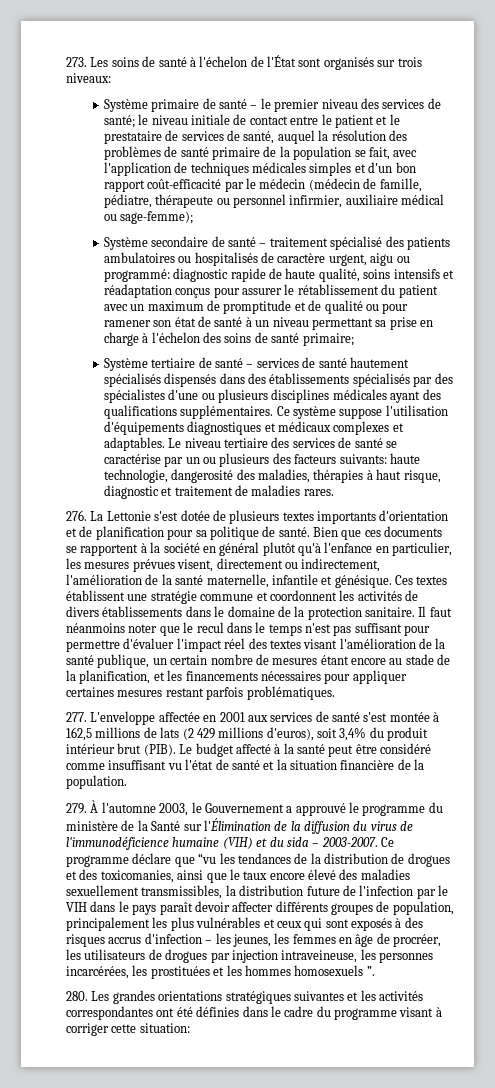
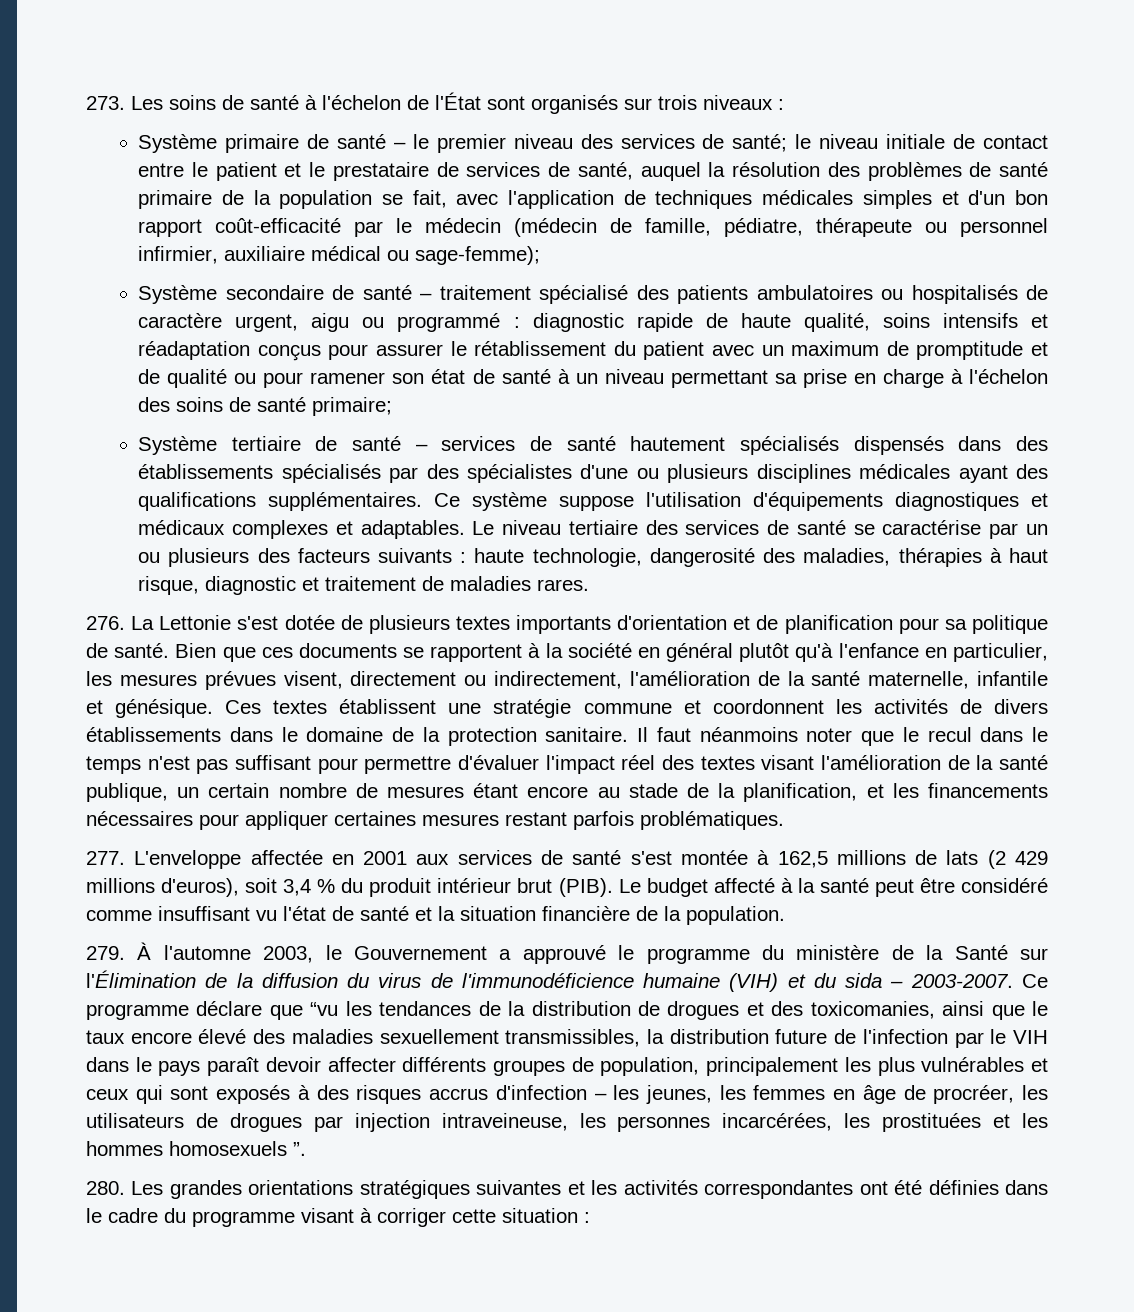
- 273. Les soins de santé à l'échelon de l'État sont organisés sur trois niveaux:
+ 273. Les soins de santé à l'échelon de l'État sont organisés sur trois niveaux :
- Système secondaire de santé – traitement spécialisé des patients ambulatoires ou hospitalisés de caractère urgent, aigu ou programmé:
+ Système secondaire de santé – traitement spécialisé des patients ambulatoires ou hospitalisés de caractère urgent, aigu ou programmé :
- Le niveau tertiaire des services de santé se caractérise par un ou plusieurs des facteurs suivants: haute technologie, dangerosité des maladies, thérapies à haut risque, diagnostic et traitement de maladies rares.
+ Le niveau tertiaire des services de santé se caractérise par un ou plusieurs des facteurs suivants : haute technologie, dangerosité des maladies, thérapies à haut risque, diagnostic et traitement de maladies rares.
- 277. L'enveloppe affectée en 2001 aux services de santé s'est montée à 162,5 millions de lats (2 429 millions d'euros), soit 3,4% du produit intérieur brut (PIB).
+ 277. L'enveloppe affectée en 2001 aux services de santé s'est montée à 162,5 millions de lats (2 429 millions d'euros), soit 3,4 % du produit intérieur brut (PIB).
- 280. Les grandes orientations stratégiques suivantes et les activités correspondantes ont été définies dans le cadre du programme visant à corriger cette situation:
+ 280. Les grandes orientations stratégiques suivantes et les activités correspondantes ont été définies dans le cadre du programme visant à corriger cette situation :

